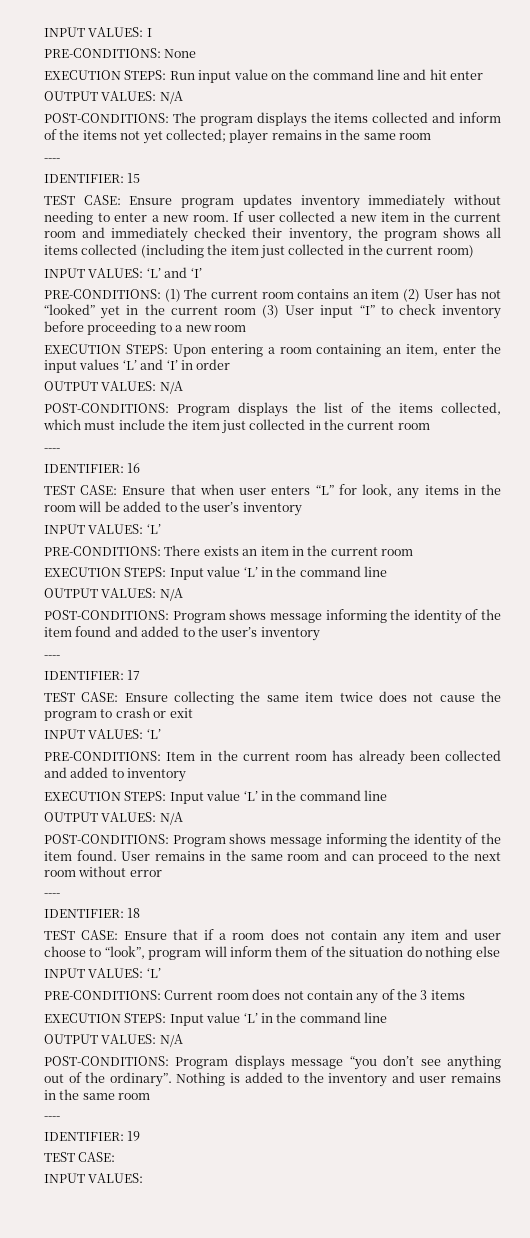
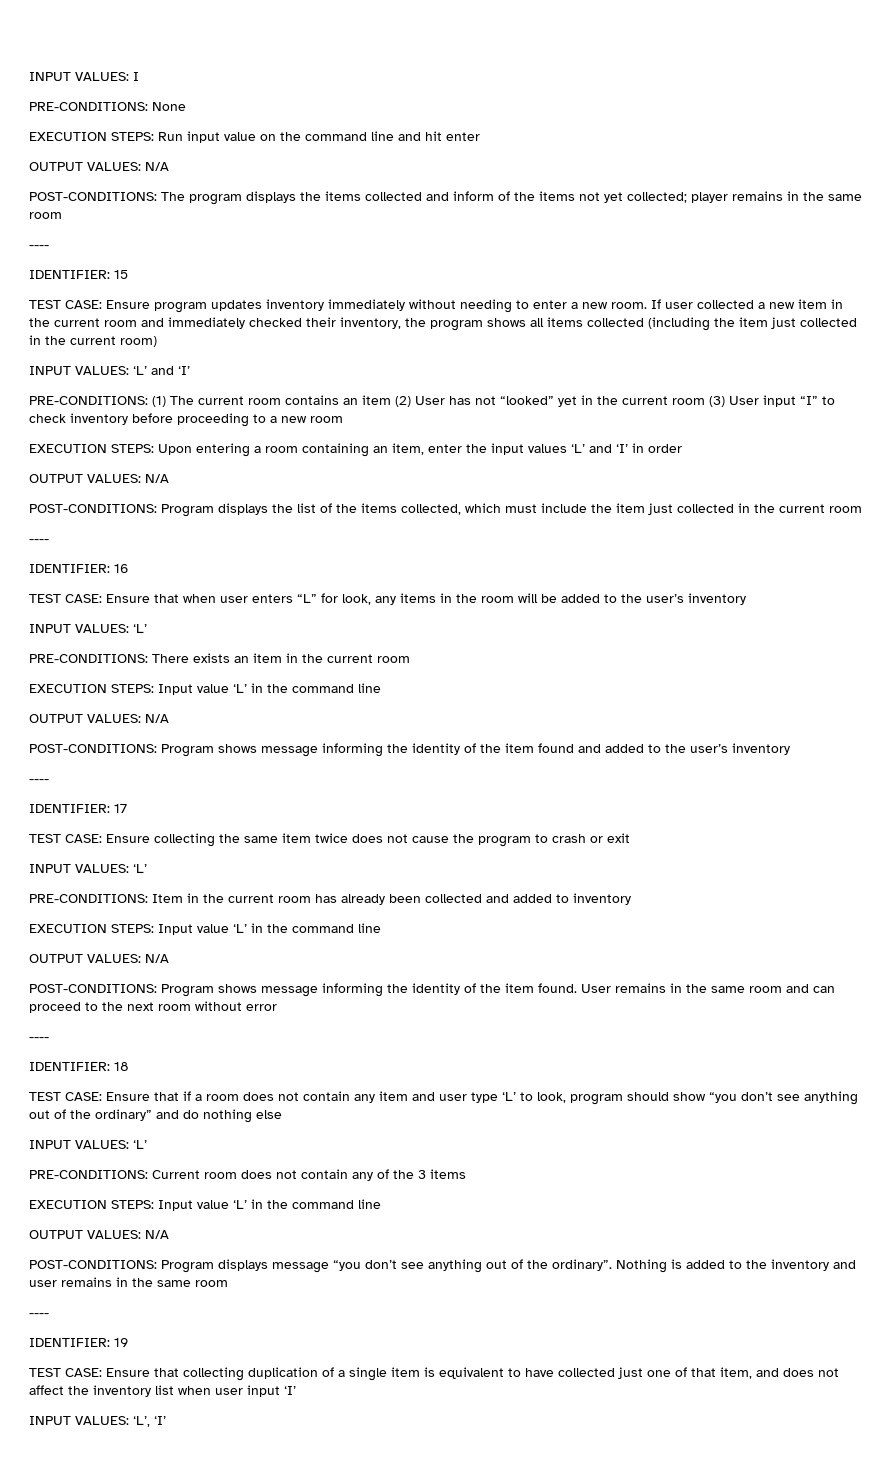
- TEST CASE: Ensure that if a room does not contain any item and user choose to “look”, program will inform them of the situation do nothing else
+ TEST CASE: Ensure that if a room does not contain any item and user type ‘L’ to look, program should show “you don’t see anything out of the ordinary” and do nothing else
  IDENTIFIER: 19
- TEST CASE:
- INPUT VALUES:
+ TEST CASE: Ensure that collecting duplication of a single item is equivalent to have collected just one of that item, and does not affect the inventory list when user input ‘I’
+ INPUT VALUES: ‘L’, ‘I’

